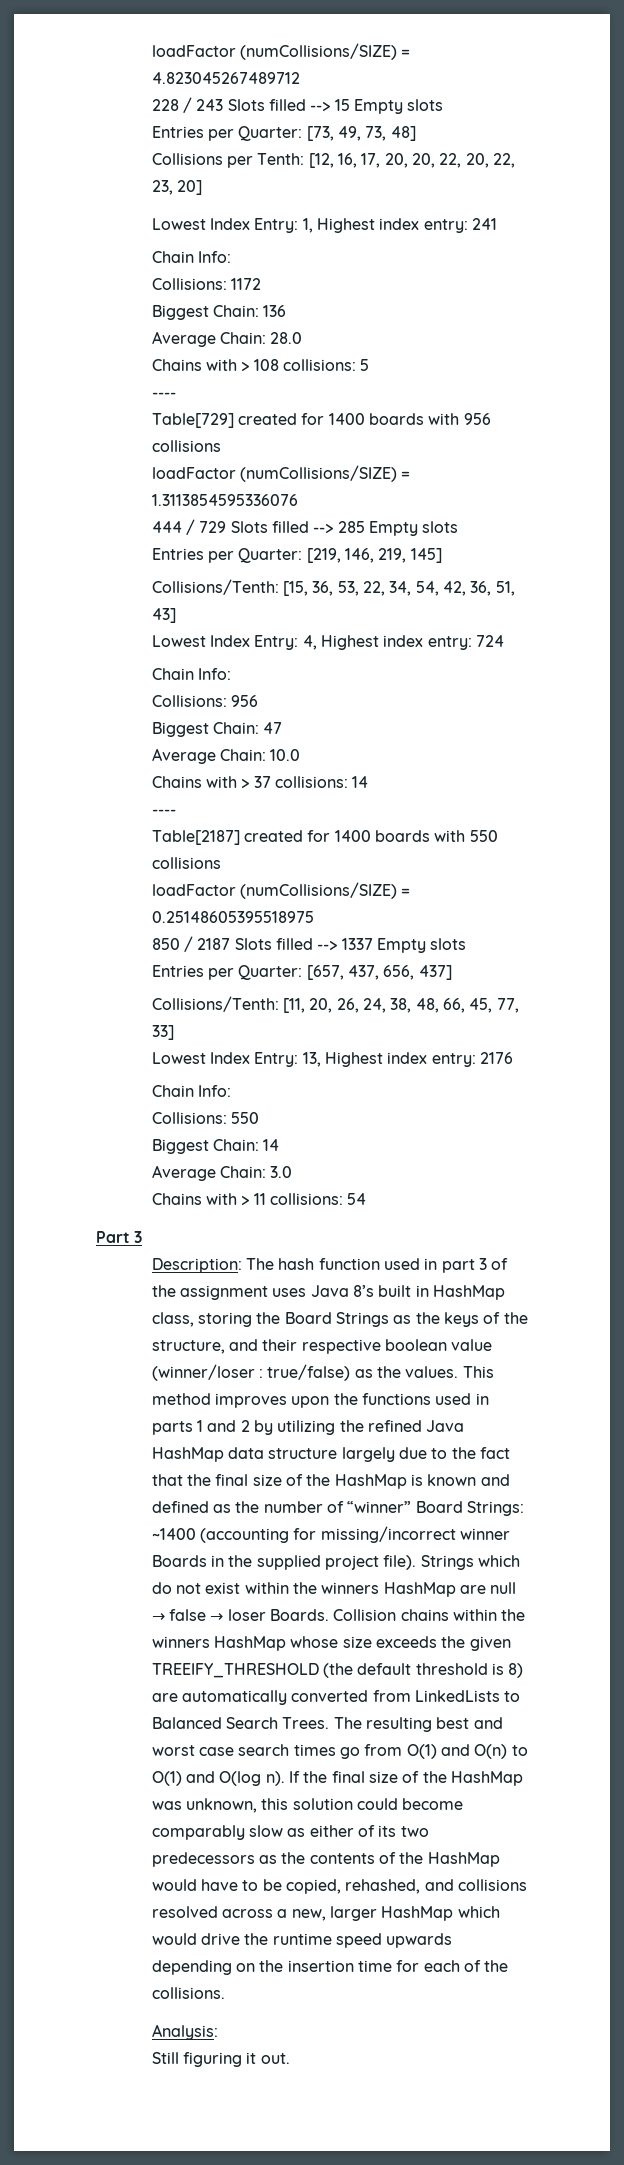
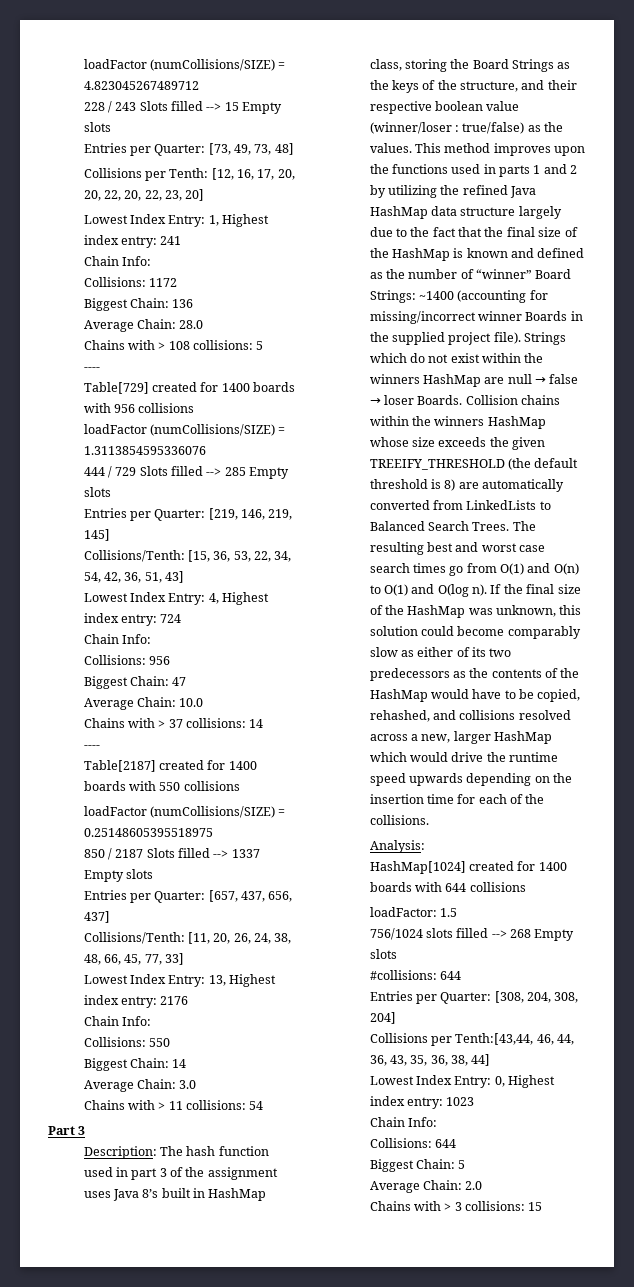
- Still figuring it out.
+ HashMap[1024] created for 1400 boards with 644 collisions
+ loadFactor: 1.5
+ 756/1024 slots filled --> 268 Empty slots
+ #collisions: 644
+ Entries per Quarter: [308, 204, 308, 204]
+ Collisions per Tenth:[43,44, 46, 44, 36, 43, 35, 36, 38, 44]
+ Lowest Index Entry: 0, Highest index entry: 1023
+ Chain Info:
+ Collisions: 644
+ Biggest Chain: 5
+ Average Chain: 2.0
+ Chains with > 3 collisions: 15

